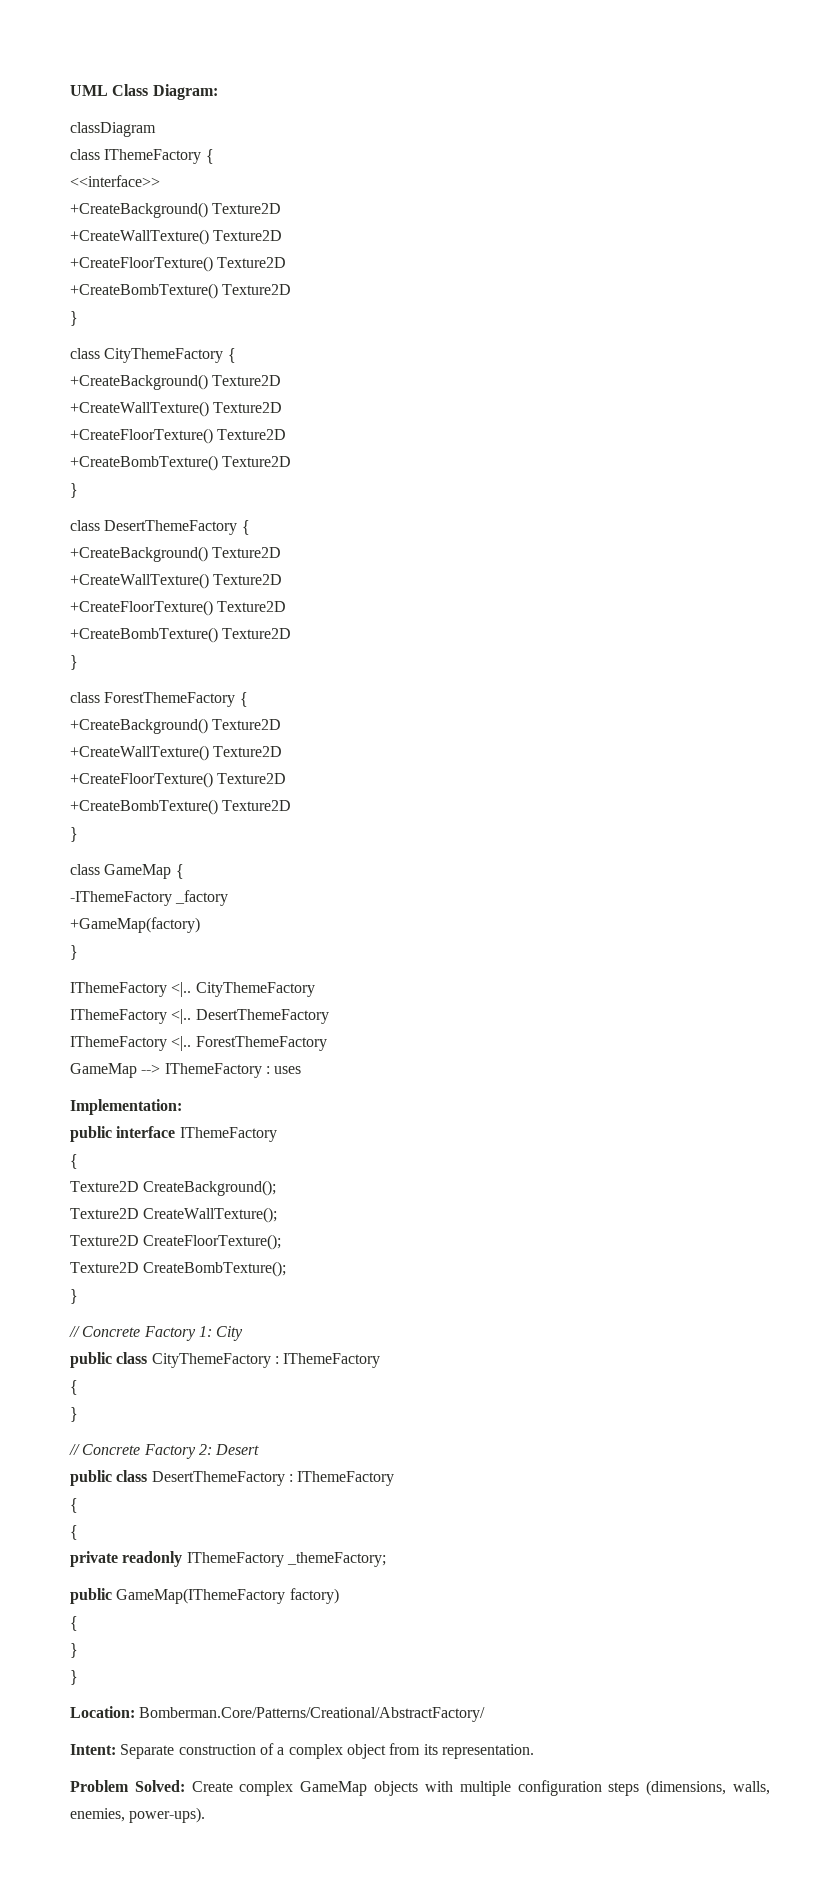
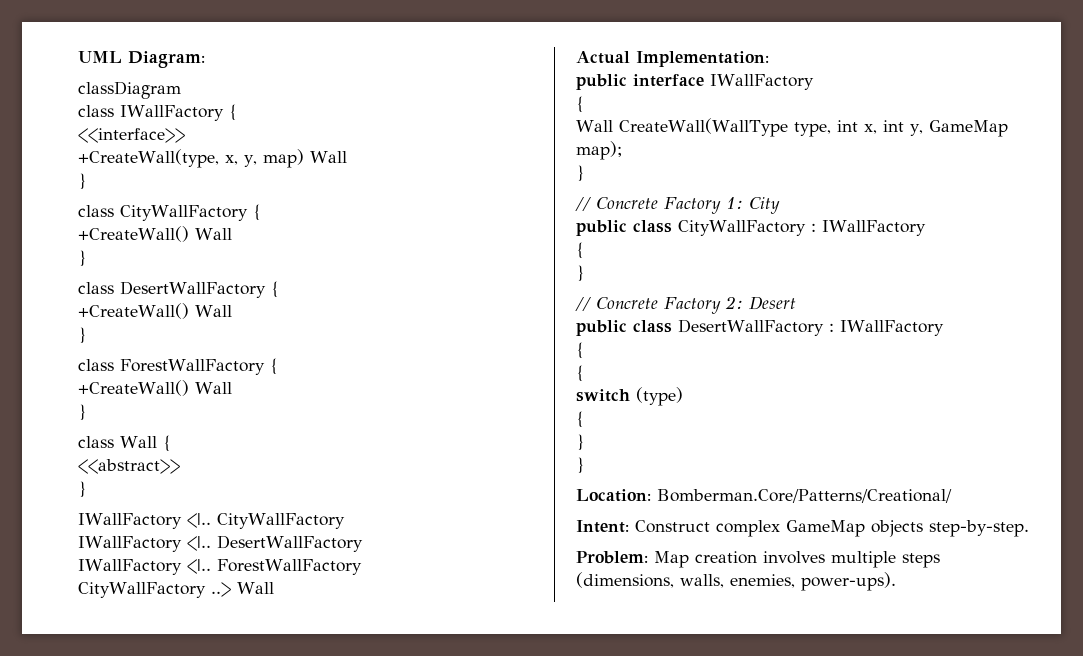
- UML Class Diagram:
+ UML Diagram:
- class IThemeFactory {
+ class IWallFactory {
  <<interface>>
- +CreateBackground() Texture2D
- +CreateWallTexture() Texture2D
- +CreateFloorTexture() Texture2D
- +CreateBombTexture() Texture2D
+ +CreateWall(type, x, y, map) Wall
  }
- class CityThemeFactory {
- +CreateBackground() Texture2D
- +CreateWallTexture() Texture2D
- +CreateFloorTexture() Texture2D
- +CreateBombTexture() Texture2D
+ class CityWallFactory {
+ +CreateWall() Wall
  }
- class DesertThemeFactory {
- +CreateBackground() Texture2D
- +CreateWallTexture() Texture2D
- +CreateFloorTexture() Texture2D
- +CreateBombTexture() Texture2D
+ class DesertWallFactory {
+ +CreateWall() Wall
  }
- class ForestThemeFactory {
- +CreateBackground() Texture2D
- +CreateWallTexture() Texture2D
- +CreateFloorTexture() Texture2D
- +CreateBombTexture() Texture2D
+ class ForestWallFactory {
+ +CreateWall() Wall
  }
- class GameMap {
- -IThemeFactory _factory
- +GameMap(factory)
+ class Wall {
+ <<abstract>>
  }
- IThemeFactory <|.. CityThemeFactory
- IThemeFactory <|.. DesertThemeFactory
- IThemeFactory <|.. ForestThemeFactory
- GameMap --> IThemeFactory : uses
- Implementation:
+ IWallFactory <|.. CityWallFactory
+ IWallFactory <|.. DesertWallFactory
+ IWallFactory <|.. ForestWallFactory
+ CityWallFactory ..> Wall
+ Actual Implementation:
- public interface IThemeFactory
+ public interface IWallFactory
  {
- Texture2D CreateBackground();
- Texture2D CreateWallTexture();
- Texture2D CreateFloorTexture();
- Texture2D CreateBombTexture();
+ Wall CreateWall(WallType type, int x, int y, GameMap map);
- public class CityThemeFactory : IThemeFactory
+ public class CityWallFactory : IWallFactory
- public class DesertThemeFactory : IThemeFactory
+ public class DesertWallFactory : IWallFactory
- private readonly IThemeFactory _themeFactory;
- public GameMap(IThemeFactory factory)
+ switch (type)
- Location: Bomberman.Core/Patterns/Creational/AbstractFactory/
+ Location: Bomberman.Core/Patterns/Creational/
- Intent: Separate construction of a complex object from its representation.
- Problem Solved: Create complex GameMap objects with multiple configuration steps (dimensions, walls, enemies, power-ups).
+ Intent: Construct complex GameMap objects step-by-step.
+ Problem: Map creation involves multiple steps (dimensions, walls, enemies, power-ups).

